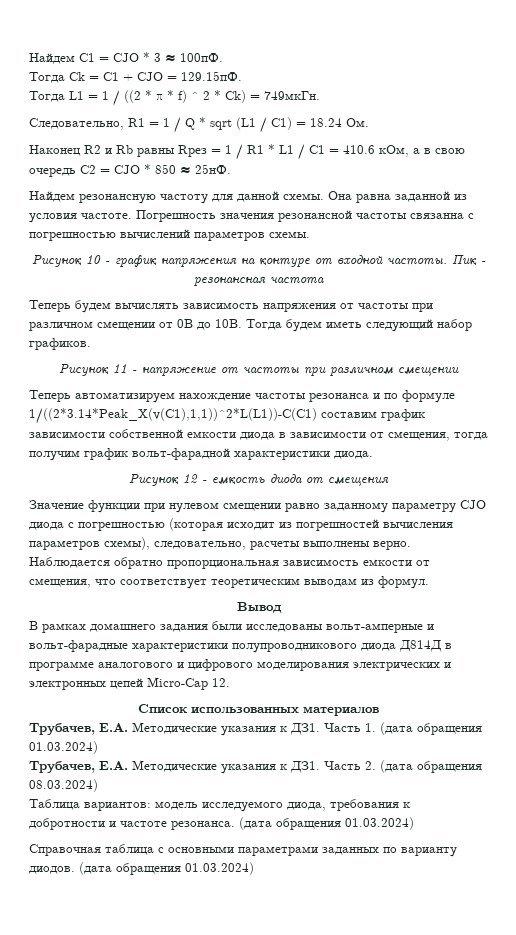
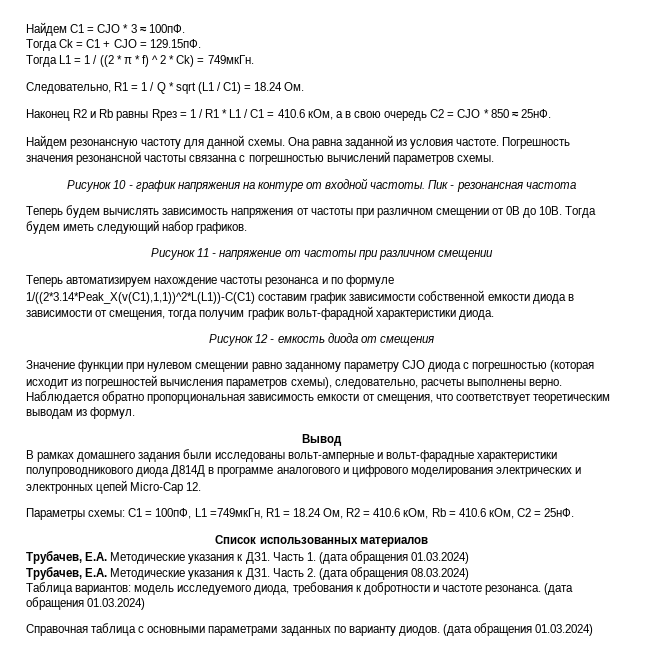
+ Параметры схемы: C1 = 100пФ, L1 =749мкГн, R1 = 18.24 Ом, R2 = 410.6 кОм, Rb = 410.6 кОм, C2 = 25нФ.

